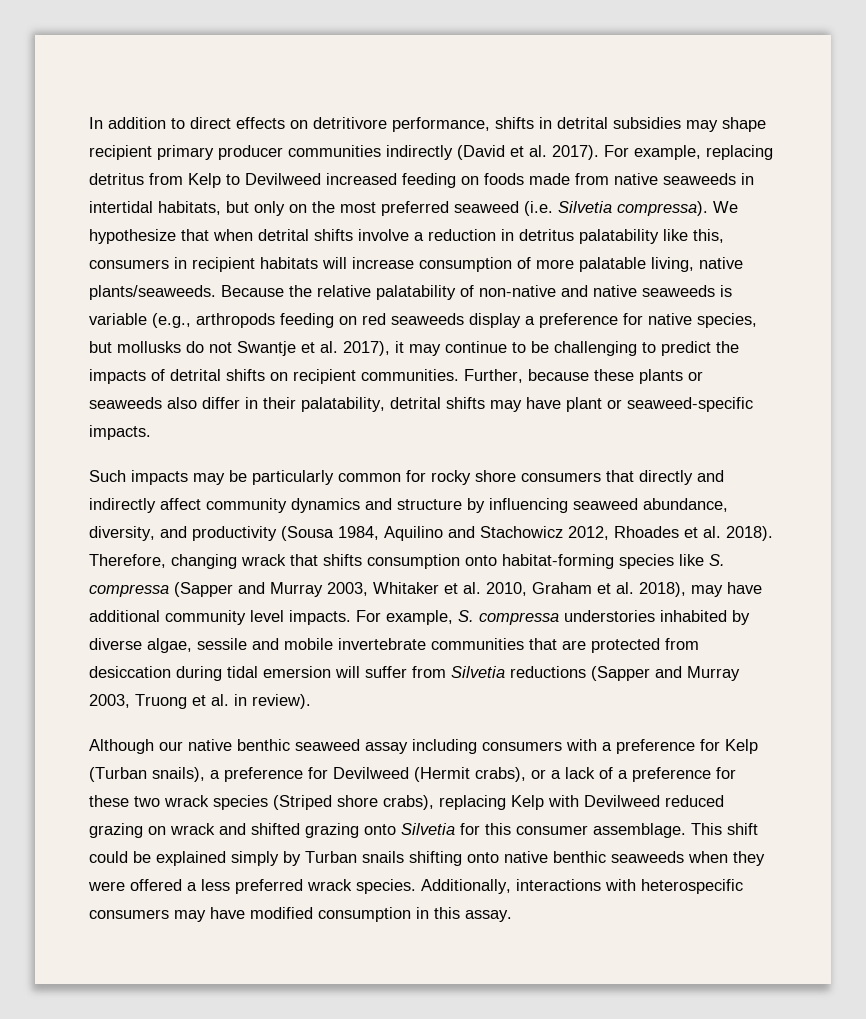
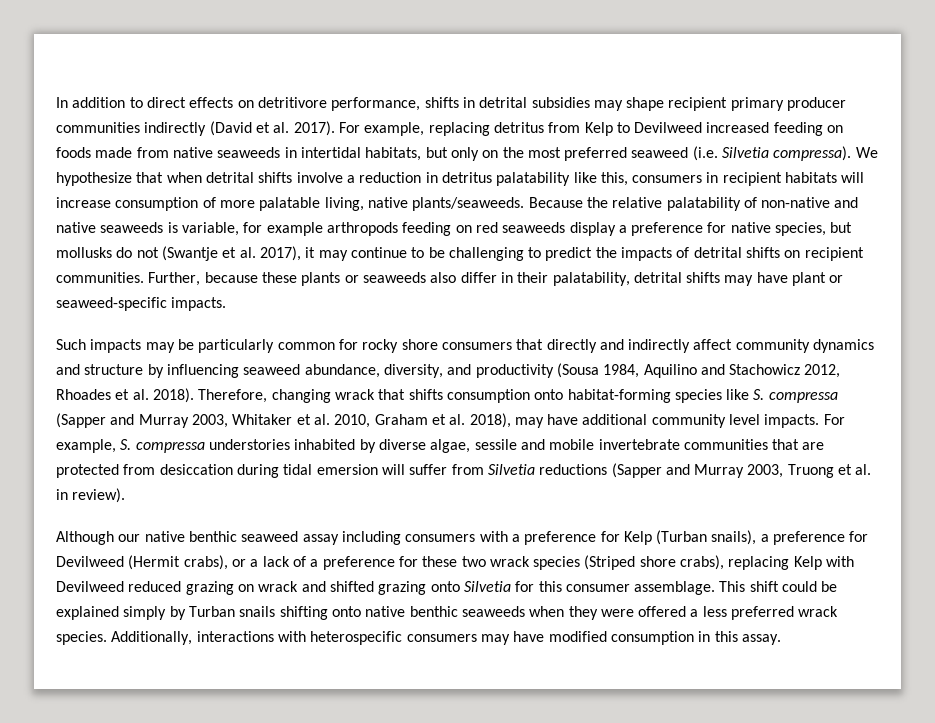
- Because the relative palatability of non-native and native seaweeds is variable (e.g., arthropods feeding on red seaweeds display a preference for native species, but mollusks do not Swantje et al. 2017), it may continue to be challenging to predict the impacts of detrital shifts on recipient communities.
+ Because the relative palatability of non-native and native seaweeds is variable, for example arthropods feeding on red seaweeds display a preference for native species, but mollusks do not (Swantje et al. 2017), it may continue to be challenging to predict the impacts of detrital shifts on recipient communities.

